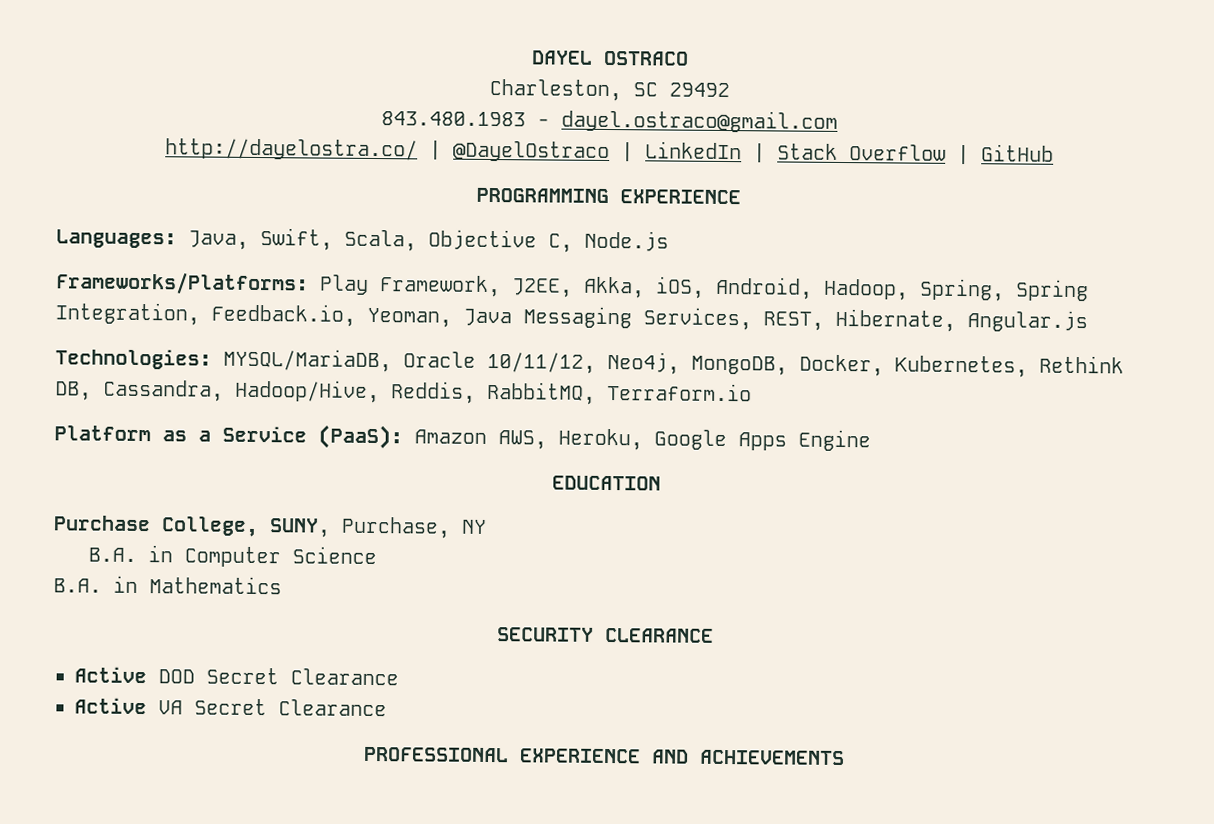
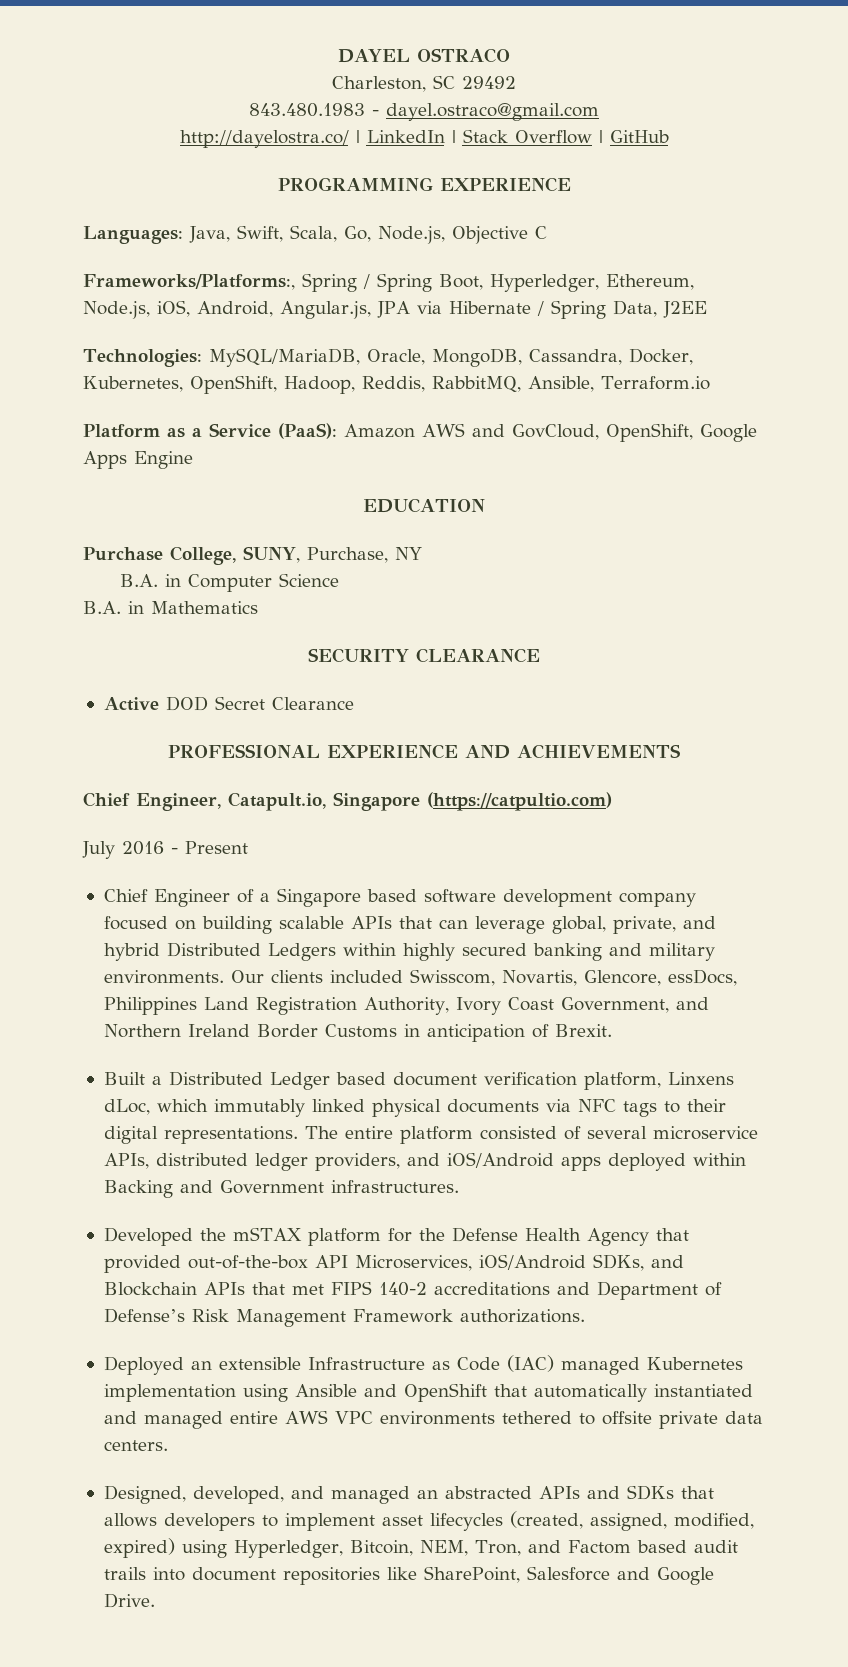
- http://dayelostra.co/ | @DayelOstraco | LinkedIn | Stack Overflow | GitHub
+ http://dayelostra.co/ | LinkedIn | Stack Overflow | GitHub
- Languages: Java, Swift, Scala, Objective C, Node.js
- Frameworks/Platforms: Play Framework, J2EE, Akka, iOS, Android, Hadoop, Spring, Spring Integration, Feedback.io, Yeoman, Java Messaging Services, REST, Hibernate, Angular.js
- Technologies: MYSQL/MariaDB, Oracle 10/11/12, Neo4j, MongoDB, Docker, Kubernetes, Rethink DB, Cassandra, Hadoop/Hive, Reddis, RabbitMQ, Terraform.io
+ Languages: Java, Swift, Scala, Go, Node.js, Objective C
+ Frameworks/Platforms:, Spring / Spring Boot, Hyperledger, Ethereum, Node.js, iOS, Android, Angular.js, JPA via Hibernate / Spring Data, J2EE
+ Technologies: MySQL/MariaDB, Oracle, MongoDB, Cassandra, Docker, Kubernetes, OpenShift, Hadoop, Reddis, RabbitMQ, Ansible, Terraform.io
- Platform as a Service (PaaS): Amazon AWS, Heroku, Google Apps Engine
+ Platform as a Service (PaaS): Amazon AWS and GovCloud, OpenShift, Google Apps Engine
- Active VA Secret Clearance
+ Chief Engineer, Catapult.io, Singapore (https://catpultio.com)
+ July 2016 - Present
+ Chief Engineer of a Singapore based software development company focused on building scalable APIs that can leverage global, private, and hybrid Distributed Ledgers within highly secured banking and military environments. Our clients included Swisscom, Novartis, Glencore, essDocs, Philippines Land Registration Authority, Ivory Coast Government, and Northern Ireland Border Customs in anticipation of Brexit.
+ Built a Distributed Ledger based document verification platform, Linxens dLoc, which immutably linked physical documents via NFC tags to their digital representations. The entire platform consisted of several microservice APIs, distributed ledger providers, and iOS/Android apps deployed within Backing and Government infrastructures.
+ Developed the mSTAX platform for the Defense Health Agency that provided out-of-the-box API Microservices, iOS/Android SDKs, and Blockchain APIs that met FIPS 140-2 accreditations and Department of Defense’s Risk Management Framework authorizations.
+ Deployed an extensible Infrastructure as Code (IAC) managed Kubernetes implementation using Ansible and OpenShift that automatically instantiated and managed entire AWS VPC environments tethered to offsite private data centers.
+ Designed, developed, and managed an abstracted APIs and SDKs that allows developers to implement asset lifecycles (created, assigned, modified, expired) using Hyperledger, Bitcoin, NEM, Tron, and Factom based audit trails into document repositories like SharePoint, Salesforce and Google Drive.

